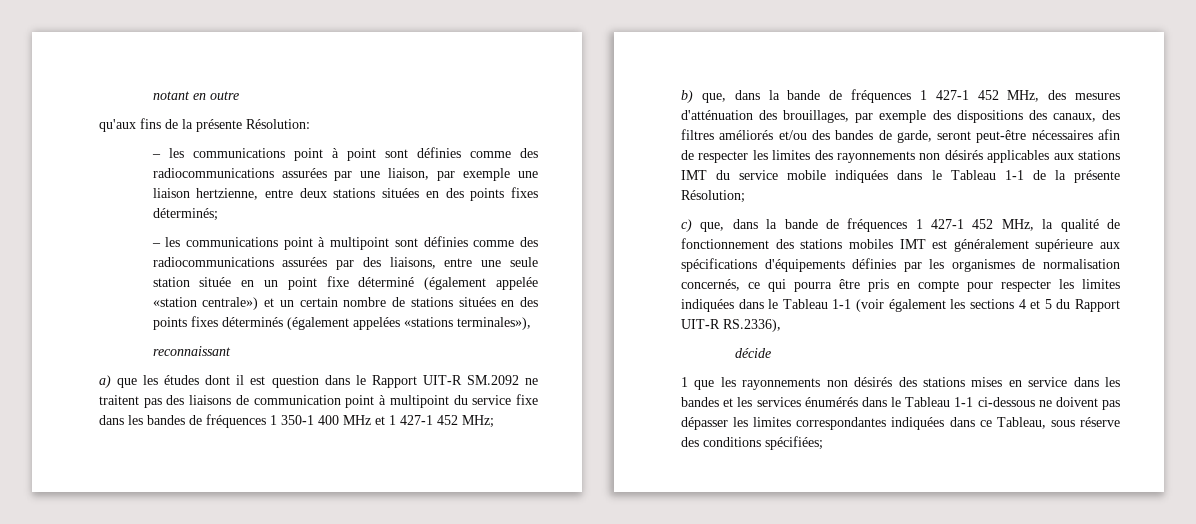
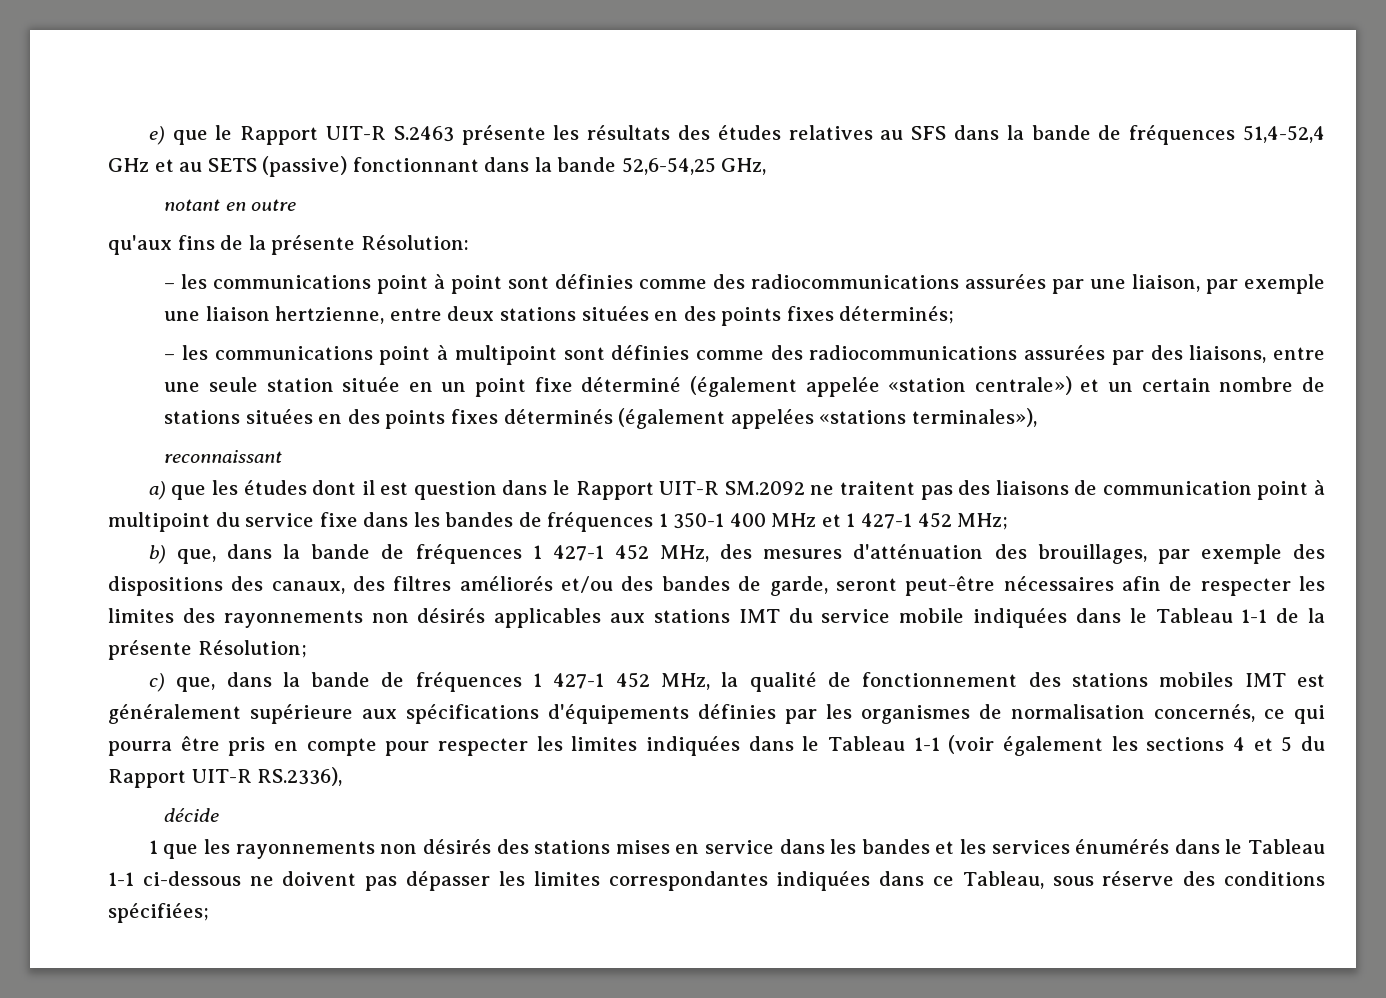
+ e) que le Rapport UIT-R S.2463 présente les résultats des études relatives au SFS dans la bande de fréquences 51,4-52,4 GHz et au SETS (passive) fonctionnant dans la bande 52,6-54,25 GHz,

